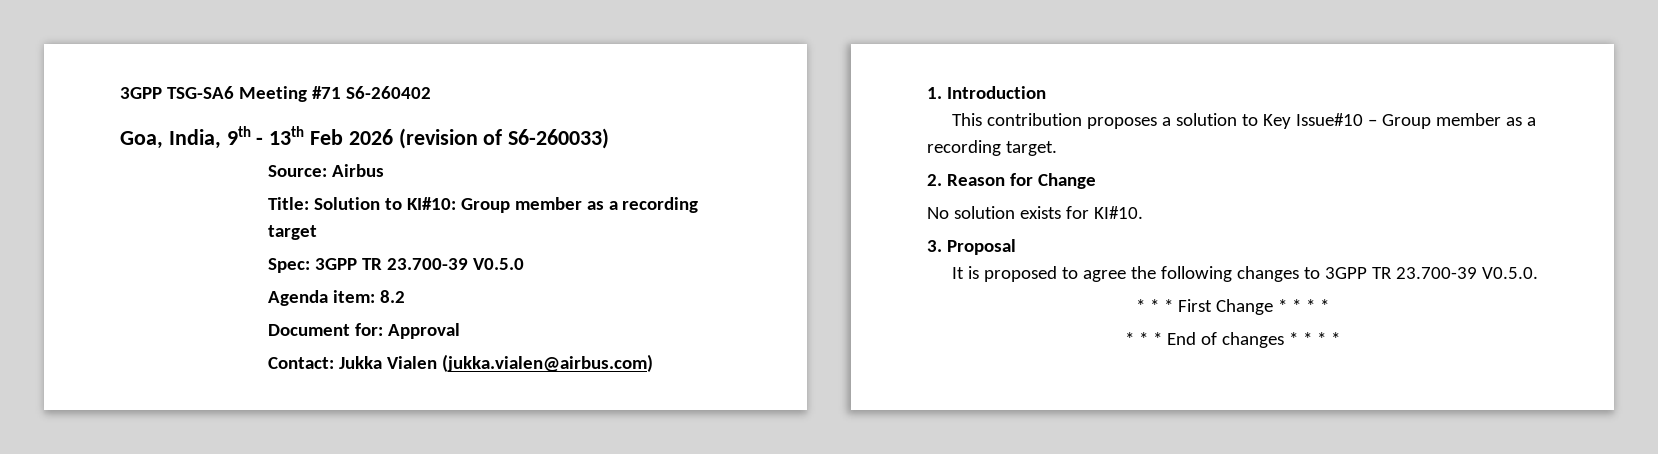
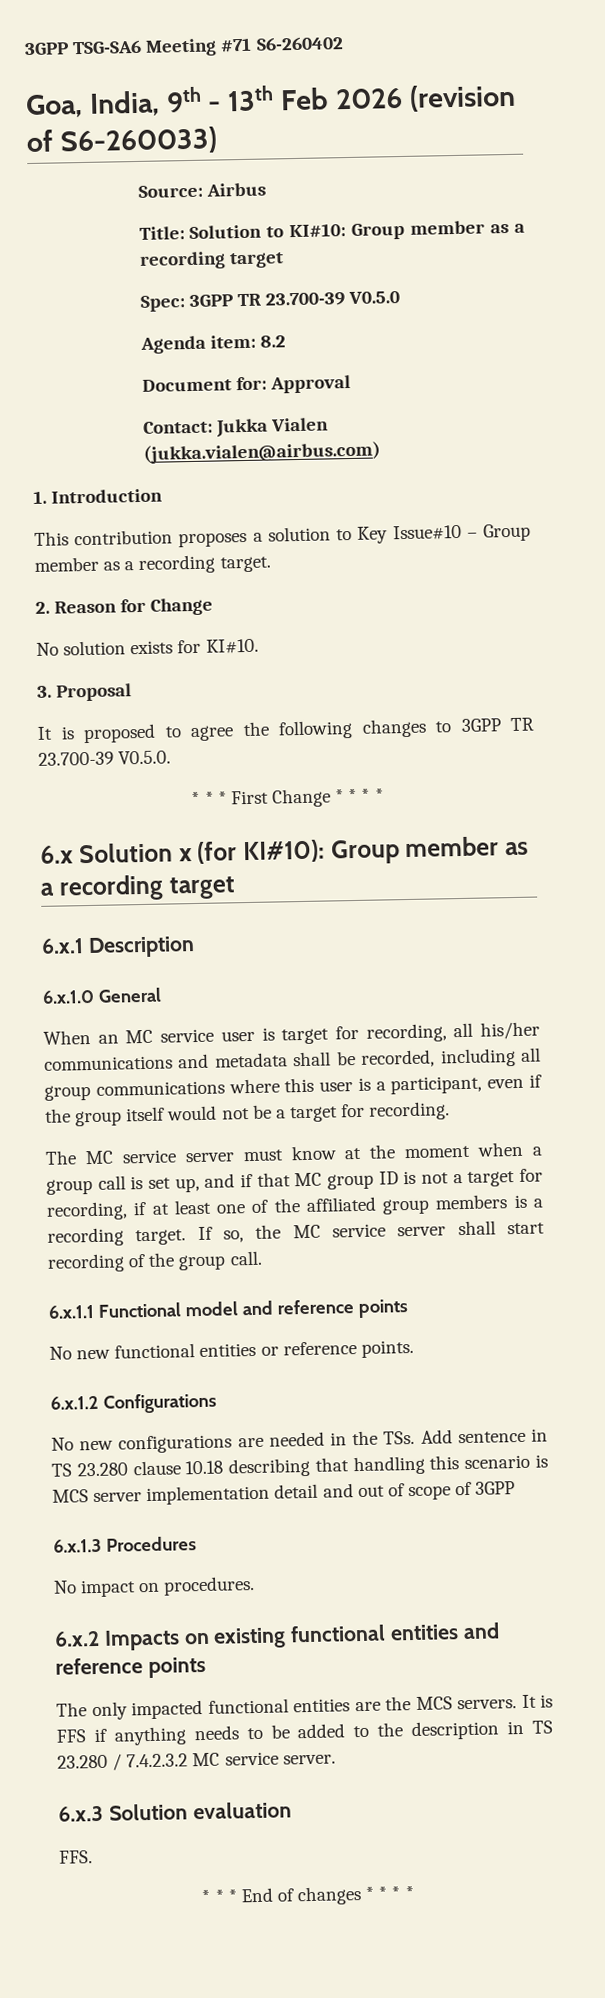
+ 6.x Solution x (for KI#10): Group member as a recording target
+ 6.x.1 Description
+ 6.x.1.0 General
+ When an MC service user is target for recording, all his/her communications and metadata shall be recorded, including all group communications where this user is a participant, even if the group itself would not be a target for recording.
+ The MC service server must know at the moment when a group call is set up, and if that MC group ID is not a target for recording, if at least one of the affiliated group members is a recording target. If so, the MC service server shall start recording of the group call.
+ 6.x.1.1 Functional model and reference points
+ No new functional entities or reference points.
+ 6.x.1.2 Configurations
+ No new configurations are needed in the TSs. Add sentence in TS 23.280 clause 10.18 describing that handling this scenario is MCS server implementation detail and out of scope of 3GPP
+ 6.x.1.3 Procedures
+ No impact on procedures.
+ 6.x.2 Impacts on existing functional entities and reference points
+ The only impacted functional entities are the MCS servers. It is FFS if anything needs to be added to the description in TS 23.280 / 7.4.2.3.2 MC service server.
+ 6.x.3 Solution evaluation
+ FFS.

